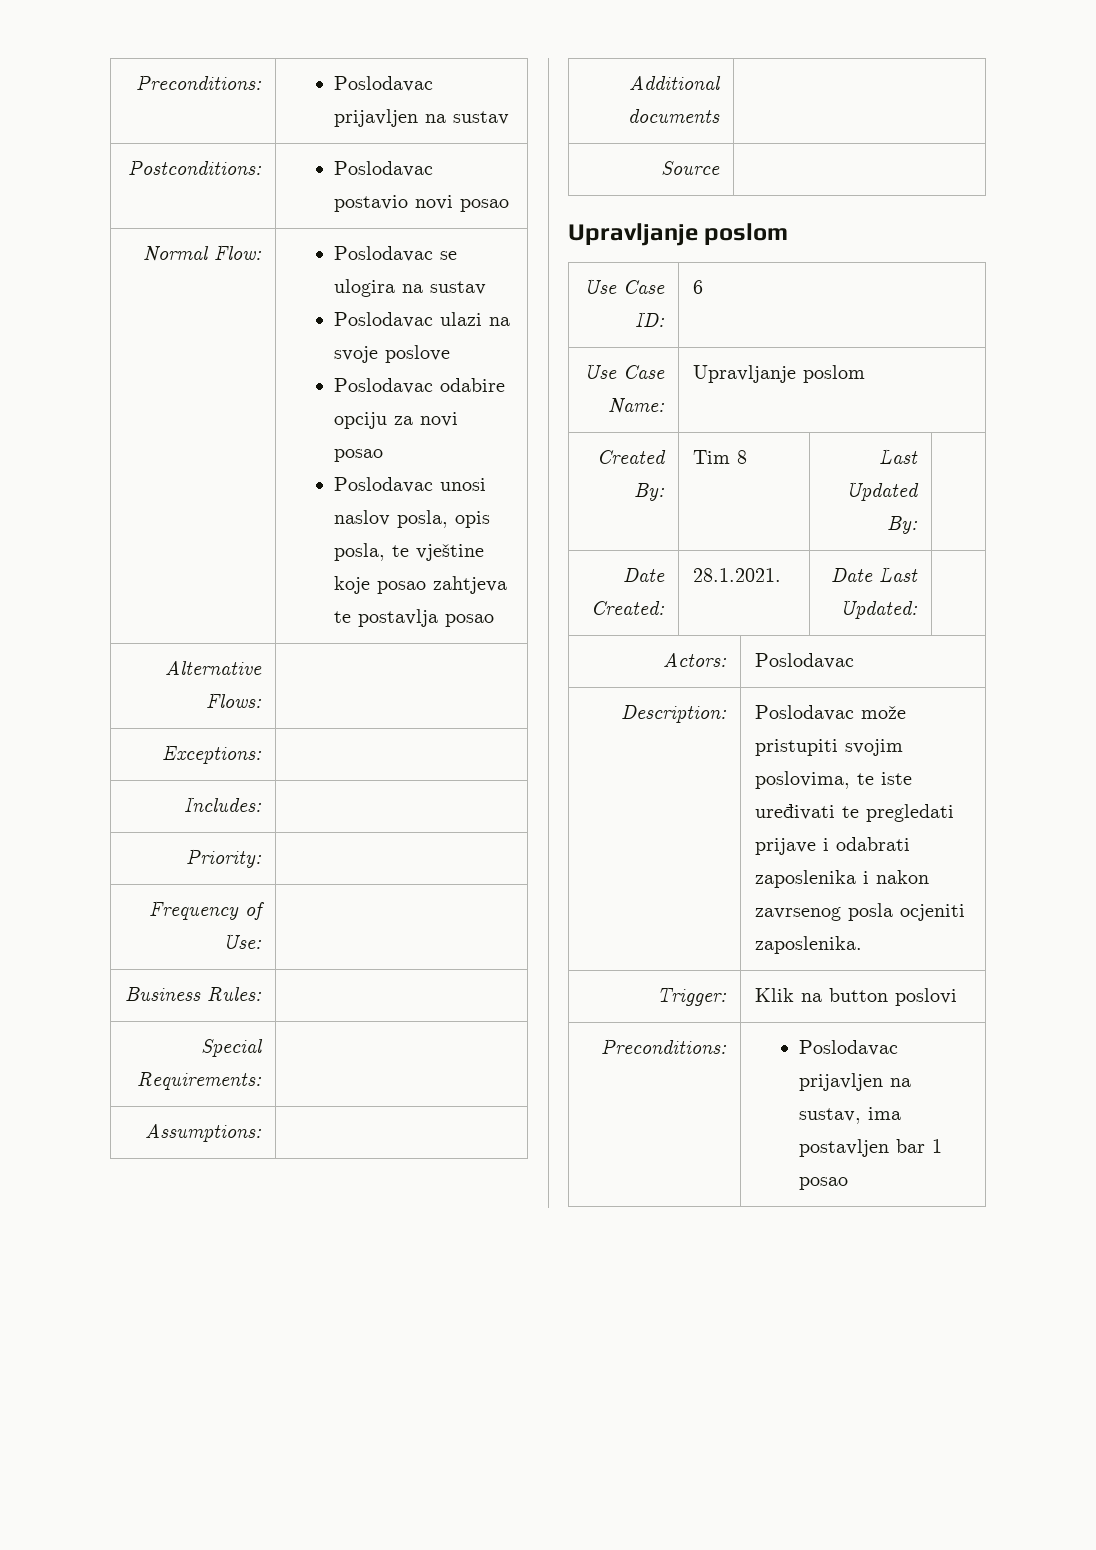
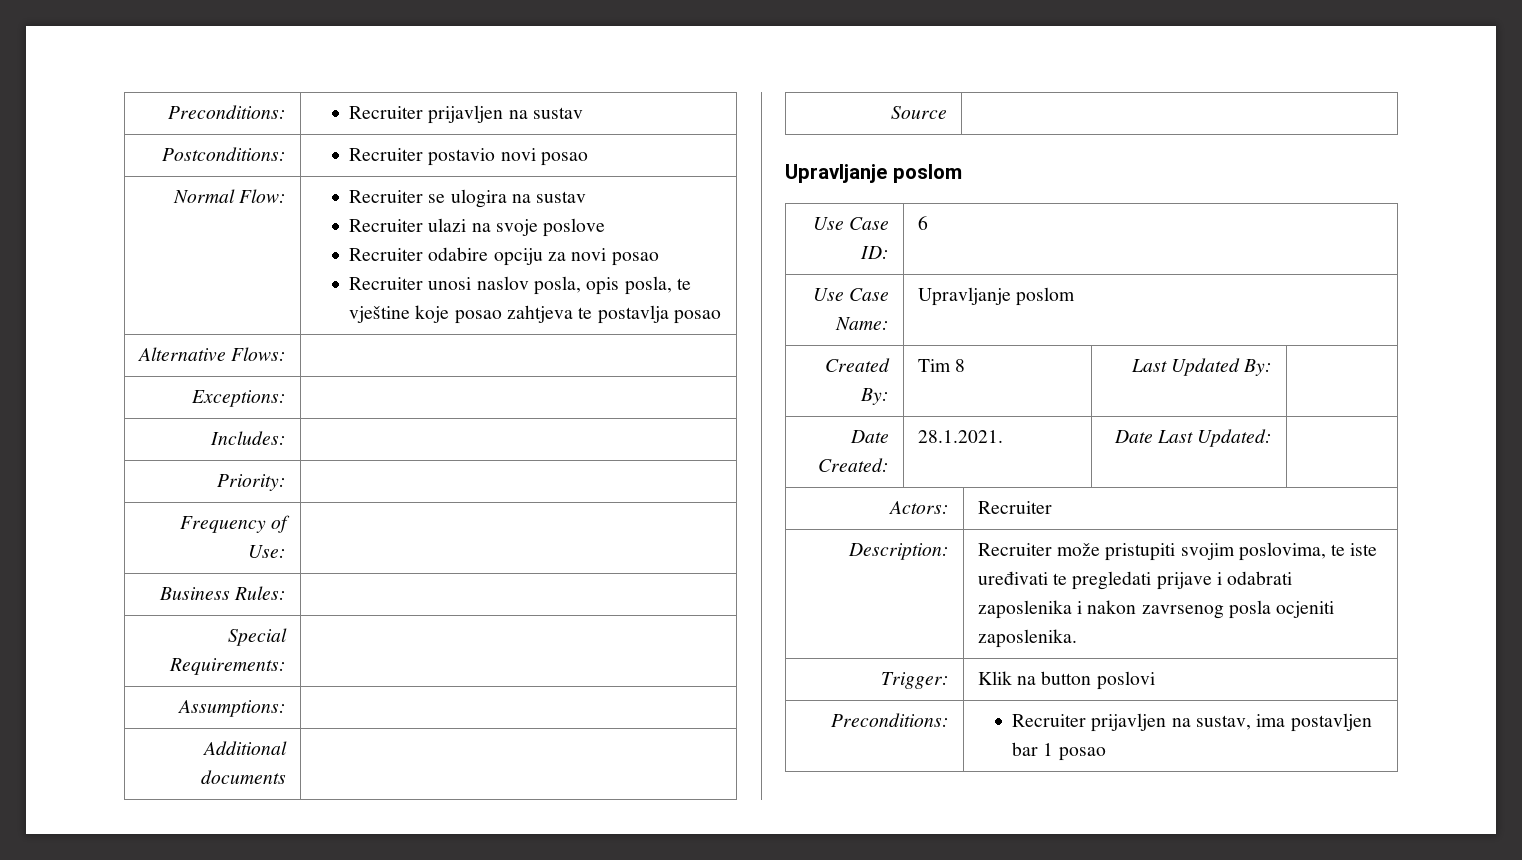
- Preconditions: | Poslodavac prijavljen na sustav
+ Preconditions: | Recruiter prijavljen na sustav
- Postconditions: | Poslodavac postavio novi posao
+ Postconditions: | Recruiter postavio novi posao
- Normal Flow: | Poslodavac se ulogira na sustav
- Poslodavac ulazi na svoje poslove
- Poslodavac odabire opciju za novi posao
- Poslodavac unosi naslov posla, opis posla, te vještine koje posao zahtjeva te postavlja posao
+ Normal Flow: | Recruiter se ulogira na sustav
+ Recruiter ulazi na svoje poslove
+ Recruiter odabire opciju za novi posao
+ Recruiter unosi naslov posla, opis posla, te vještine koje posao zahtjeva te postavlja posao
- Actors: | Poslodavac
+ Actors: | Recruiter
- Description: | Poslodavac može pristupiti svojim poslovima, te iste uređivati te pregledati prijave i odabrati zaposlenika i nakon zavrsenog posla ocjeniti zaposlenika.
+ Description: | Recruiter može pristupiti svojim poslovima, te iste uređivati te pregledati prijave i odabrati zaposlenika i nakon zavrsenog posla ocjeniti zaposlenika.
- Preconditions: | Poslodavac prijavljen na sustav, ima postavljen bar 1 posao
+ Preconditions: | Recruiter prijavljen na sustav, ima postavljen bar 1 posao

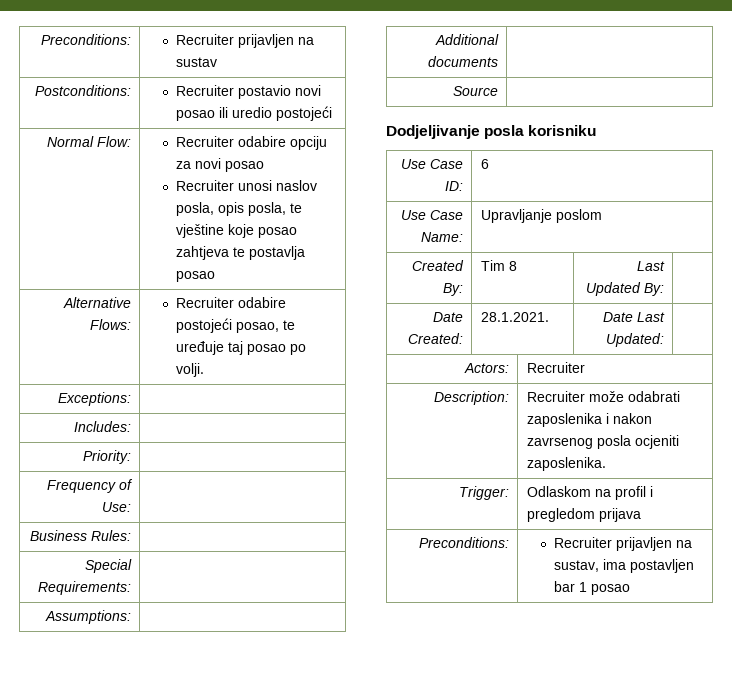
- Postconditions: | Recruiter postavio novi posao
+ Postconditions: | Recruiter postavio novi posao ili uredio postojeći
- Normal Flow: | Recruiter se ulogira na sustav
- Recruiter ulazi na svoje poslove
- Recruiter odabire opciju za novi posao
+ Normal Flow: | Recruiter odabire opciju za novi posao
- Alternative Flows: |
+ Alternative Flows: | Recruiter odabire postojeći posao, te uređuje taj posao po volji.
  Source |
- Upravljanje poslom
+ Dodjeljivanje posla korisniku
- Description: | Recruiter može pristupiti svojim poslovima, te iste uređivati te pregledati prijave i odabrati zaposlenika i nakon zavrsenog posla ocjeniti zaposlenika.
+ Description: | Recruiter može odabrati zaposlenika i nakon zavrsenog posla ocjeniti zaposlenika.
- Trigger: | Klik na button poslovi
+ Trigger: | Odlaskom na profil i pregledom prijava

